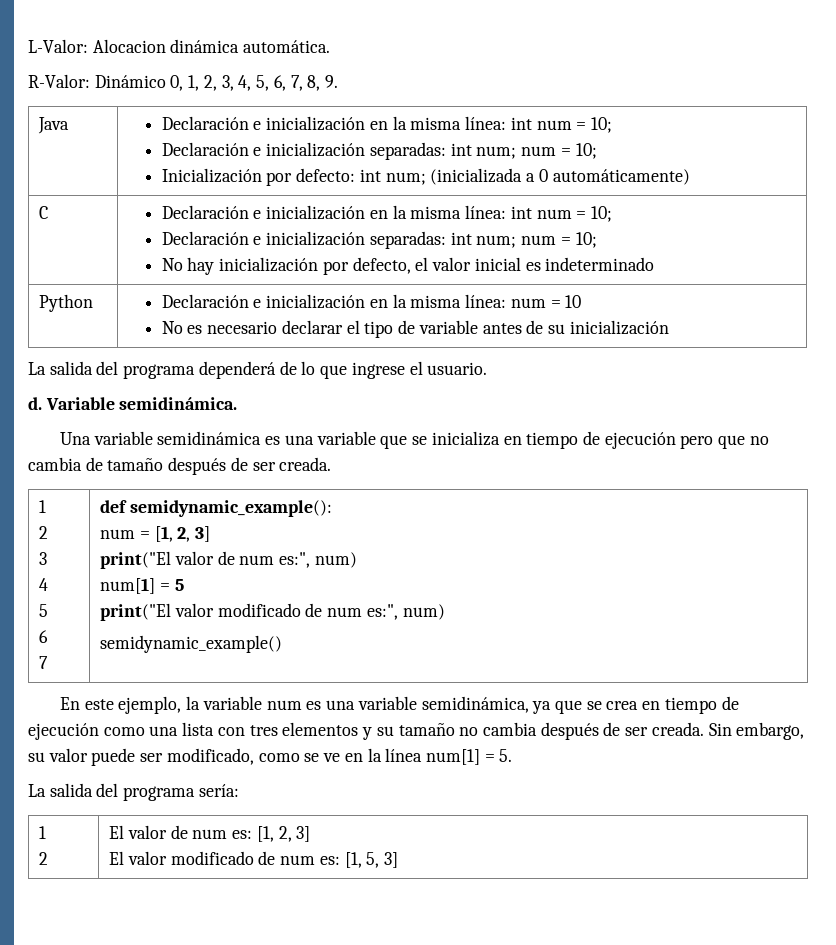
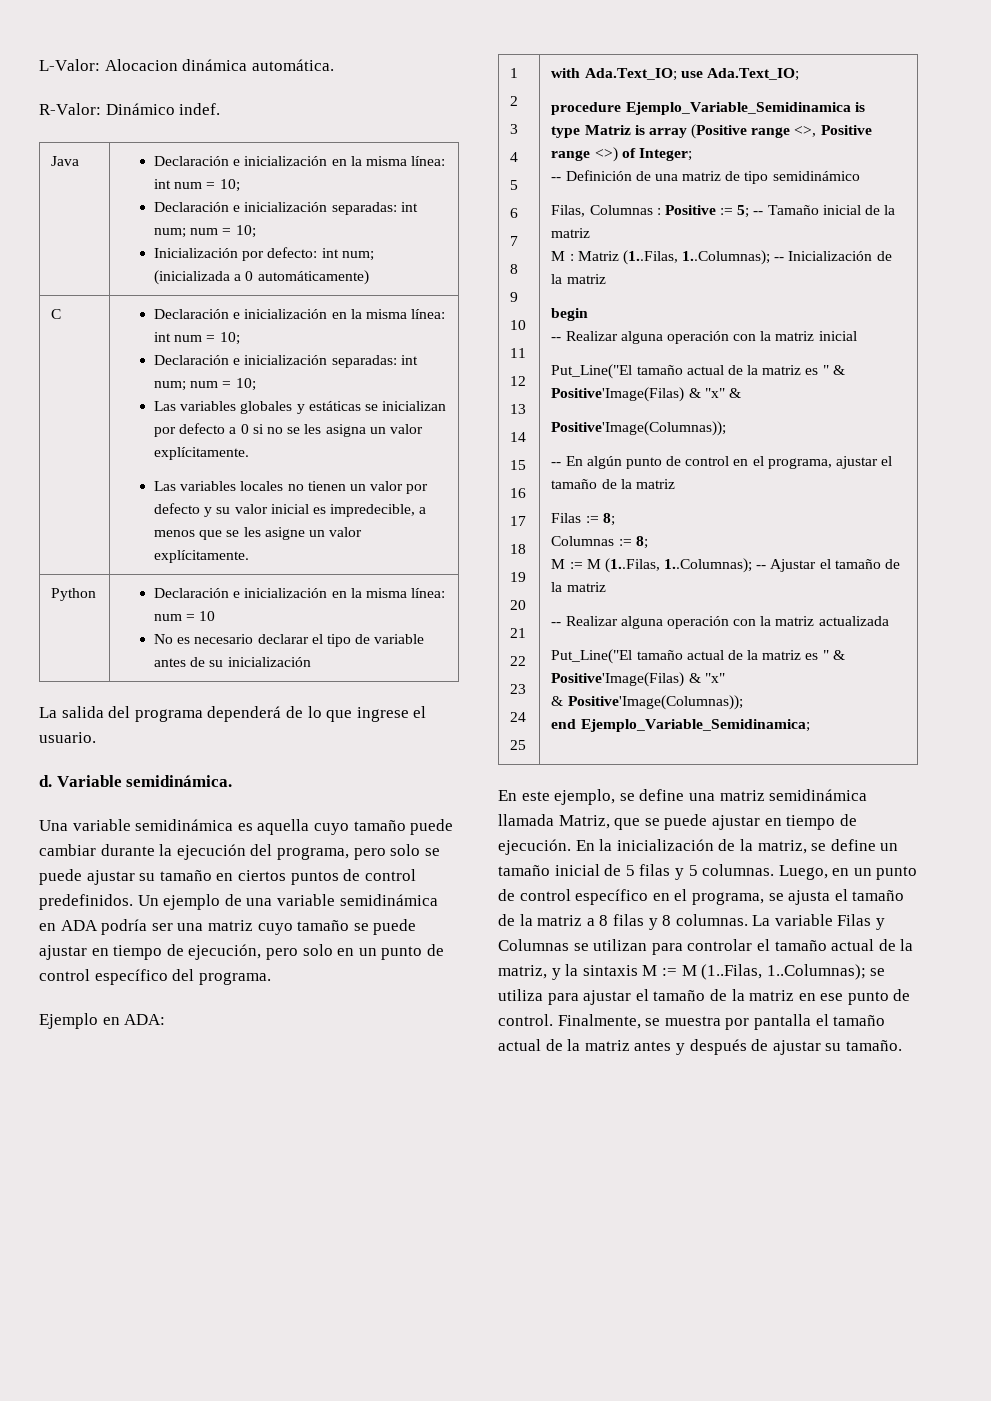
- R-Valor: Dinámico 0, 1, 2, 3, 4, 5, 6, 7, 8, 9.
+ R-Valor: Dinámico indef.
- No hay inicialización por defecto, el valor inicial es indeterminado
+ Las variables globales y estáticas se inicializan por defecto a 0 si no se les asigna un valor explícitamente.
+ Las variables locales no tienen un valor por defecto y su valor inicial es impredecible, a menos que se les asigne un valor explícitamente.
- Una variable semidinámica es una variable que se inicializa en tiempo de ejecución pero que no cambia de tamaño después de ser creada.
+ Una variable semidinámica es aquella cuyo tamaño puede cambiar durante la ejecución del programa, pero solo se puede ajustar su tamaño en ciertos puntos de control predefinidos. Un ejemplo de una variable semidinámica en ADA podría ser una matriz cuyo tamaño se puede ajustar en tiempo de ejecución, pero solo en un punto de control específico del programa.
+ Ejemplo en ADA:
- 7 | def semidynamic_example():
- num = [1, 2, 3]
- print("El valor de num es:", num)
- num[1] = 5
- print("El valor modificado de num es:", num)
- semidynamic_example()
- En este ejemplo, la variable num es una variable semidinámica, ya que se crea en tiempo de ejecución como una lista con tres elementos y su tamaño no cambia después de ser creada. Sin embargo, su valor puede ser modificado, como se ve en la línea num[1] = 5.
- La salida del programa sería:
- 1
- 2 | El valor de num es: [1, 2, 3]
- El valor modificado de num es: [1, 5, 3]
+ 7
+ 8
+ 9
+ 10
+ 11
+ 12
+ 13
+ 14
+ 15
+ 16
+ 17
+ 18
+ 19
+ 20
+ 21
+ 22
+ 23
+ 24
+ 25 | with Ada.Text_IO; use Ada.Text_IO;
+ procedure Ejemplo_Variable_Semidinamica is
+ type Matriz is array (Positive range <>, Positive range <>) of Integer;
+ -- Definición de una matriz de tipo semidinámico
+ Filas, Columnas : Positive := 5; -- Tamaño inicial de la matriz
+ M : Matriz (1..Filas, 1..Columnas); -- Inicialización de la matriz
+ begin
+ -- Realizar alguna operación con la matriz inicial
+ Put_Line("El tamaño actual de la matriz es " & Positive'Image(Filas) & "x" &
+ Positive'Image(Columnas));
+ -- En algún punto de control en el programa, ajustar el tamaño de la matriz
+ Filas := 8;
+ Columnas := 8;
+ M := M (1..Filas, 1..Columnas); -- Ajustar el tamaño de la matriz
+ -- Realizar alguna operación con la matriz actualizada
+ Put_Line("El tamaño actual de la matriz es " & Positive'Image(Filas) & "x"
+ & Positive'Image(Columnas));
+ end Ejemplo_Variable_Semidinamica;
+ En este ejemplo, se define una matriz semidinámica llamada Matriz, que se puede ajustar en tiempo de ejecución. En la inicialización de la matriz, se define un tamaño inicial de 5 filas y 5 columnas. Luego, en un punto de control específico en el programa, se ajusta el tamaño de la matriz a 8 filas y 8 columnas. La variable Filas y Columnas se utilizan para controlar el tamaño actual de la matriz, y la sintaxis M := M (1..Filas, 1..Columnas); se utiliza para ajustar el tamaño de la matriz en ese punto de control. Finalmente, se muestra por pantalla el tamaño actual de la matriz antes y después de ajustar su tamaño.

